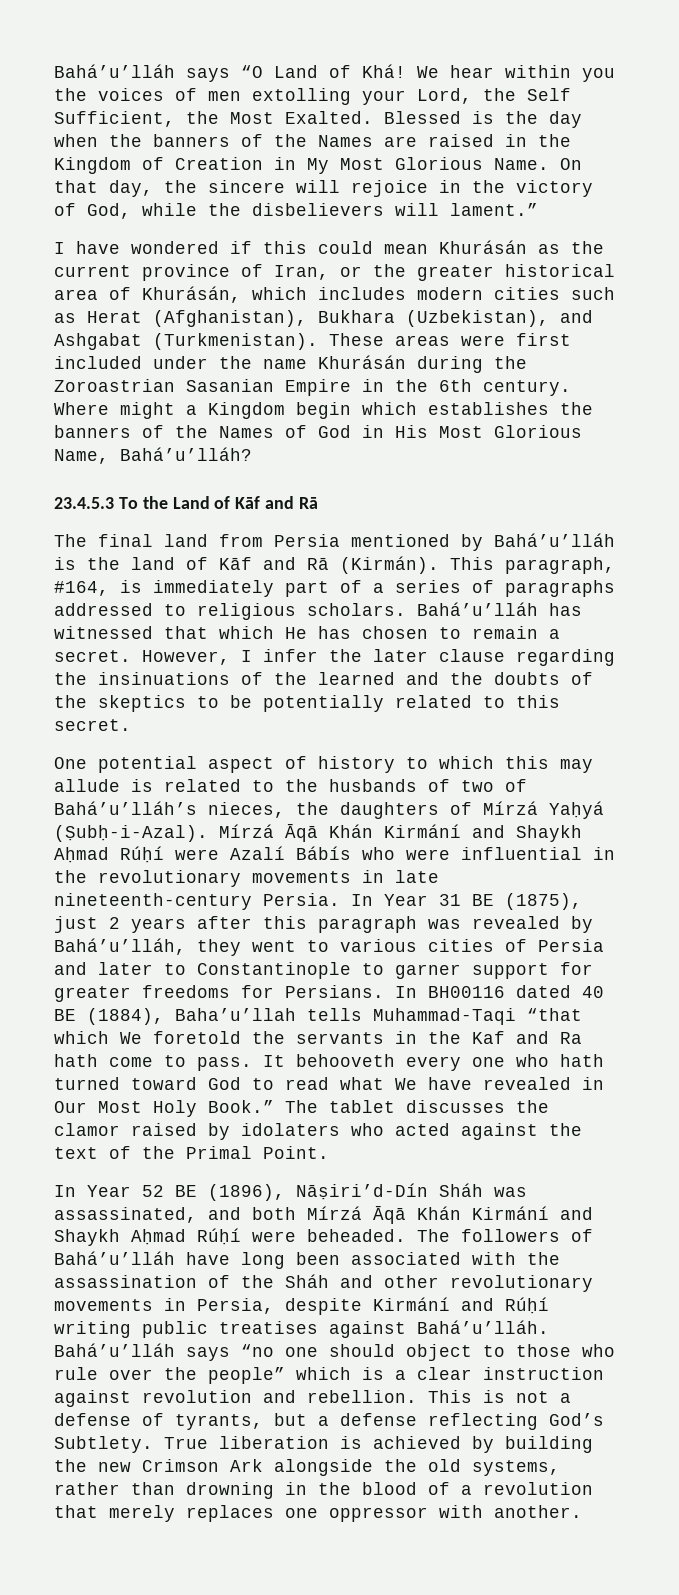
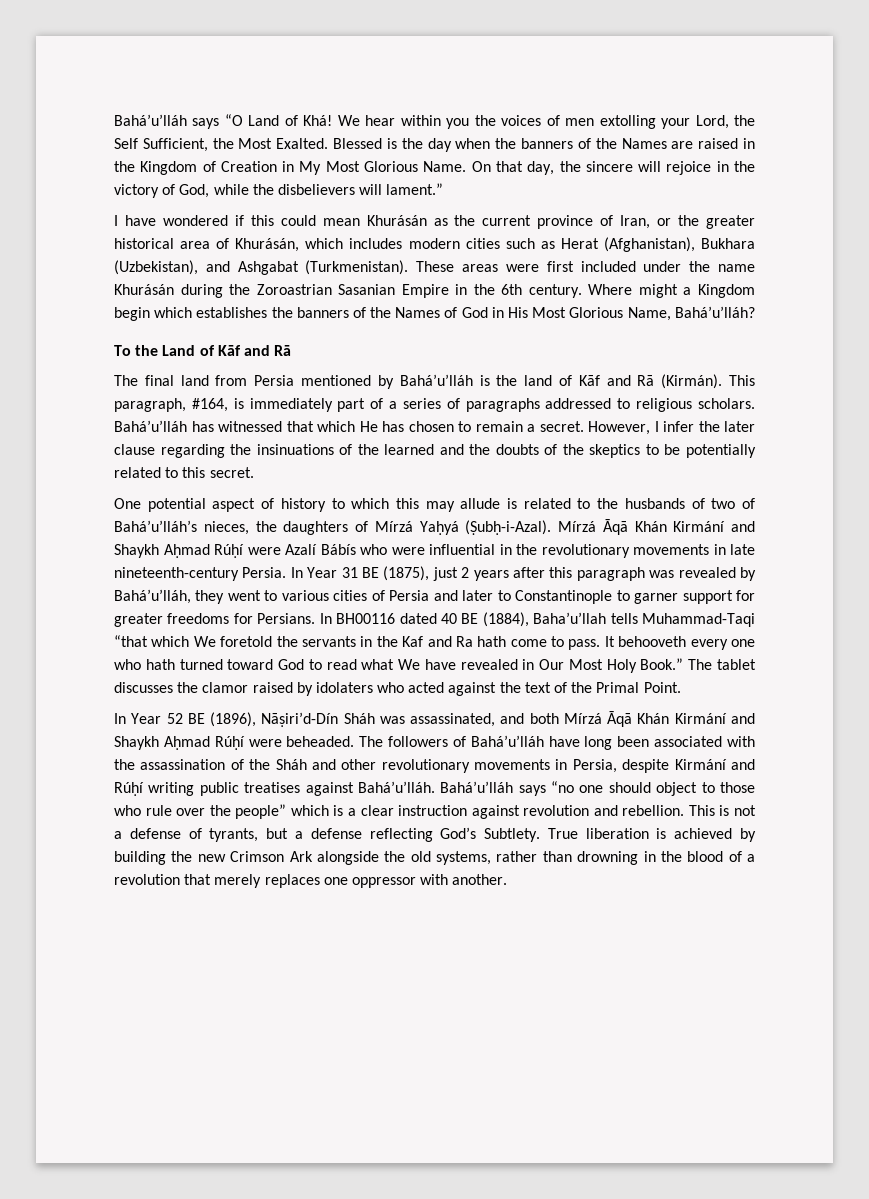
- 23.4.5.3 To the Land of Kāf and Rā
+ To the Land of Kāf and Rā

